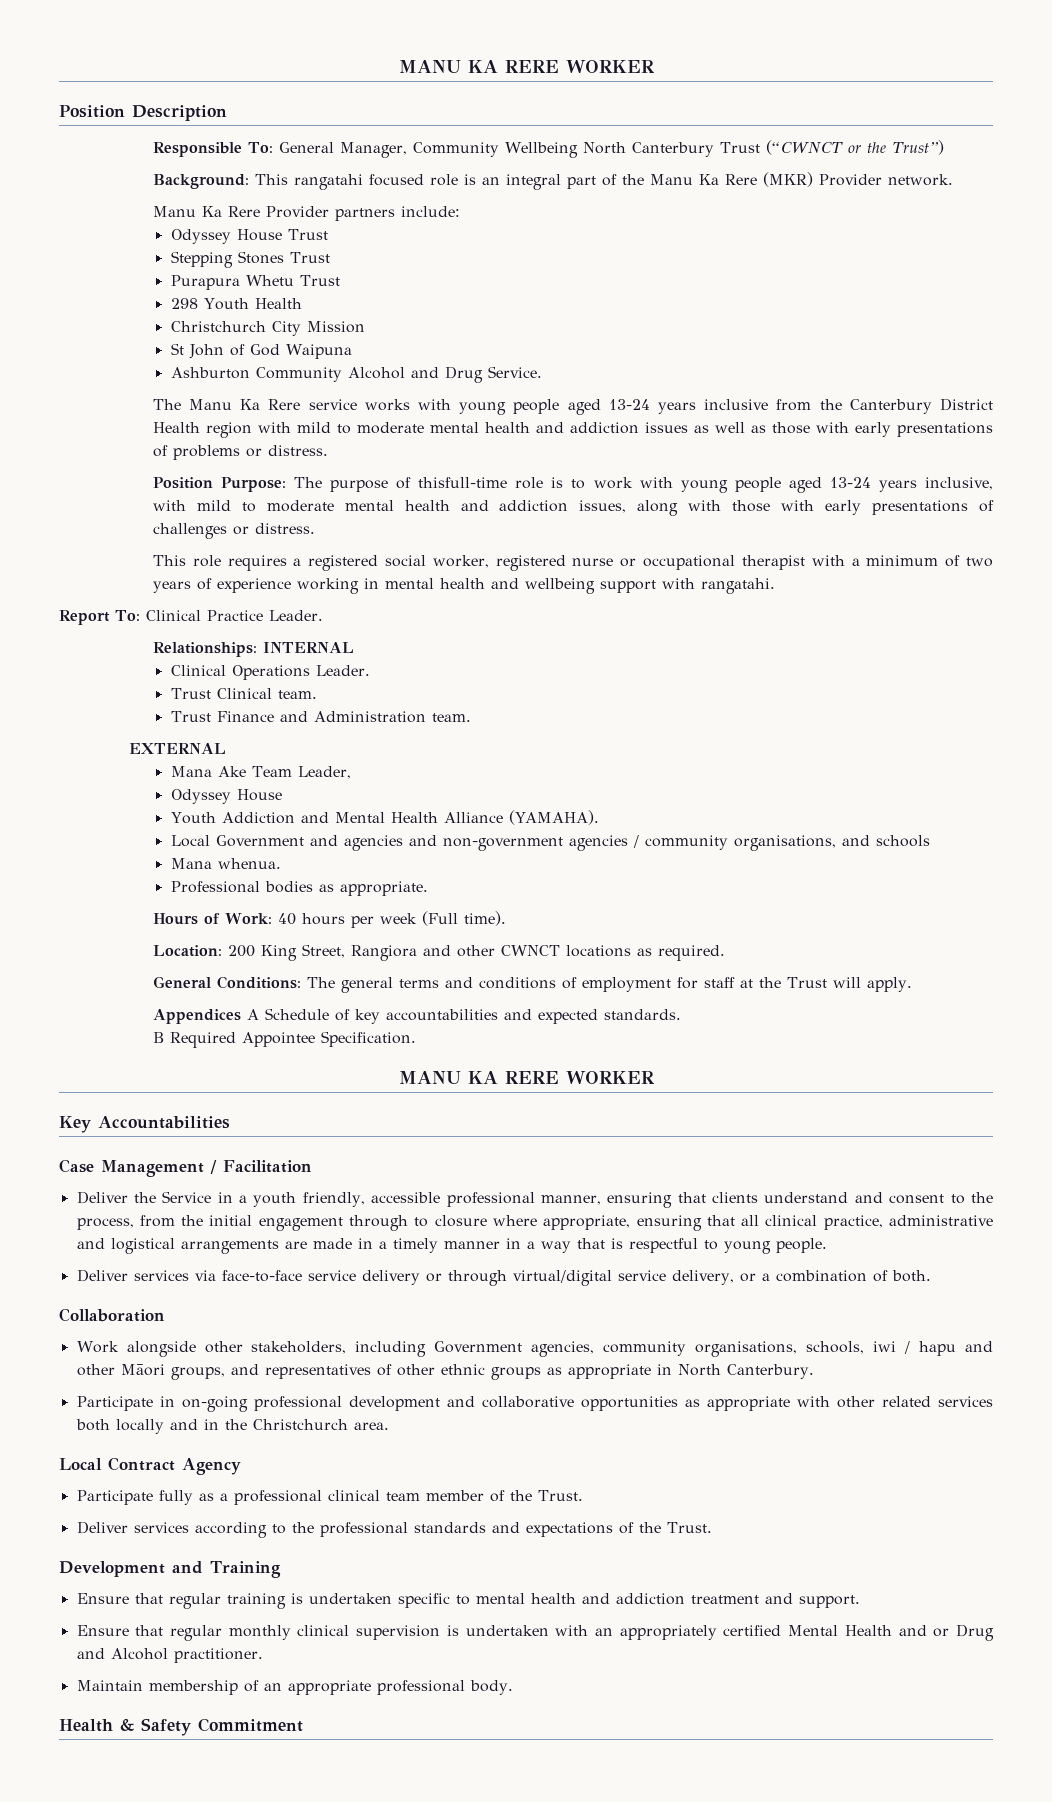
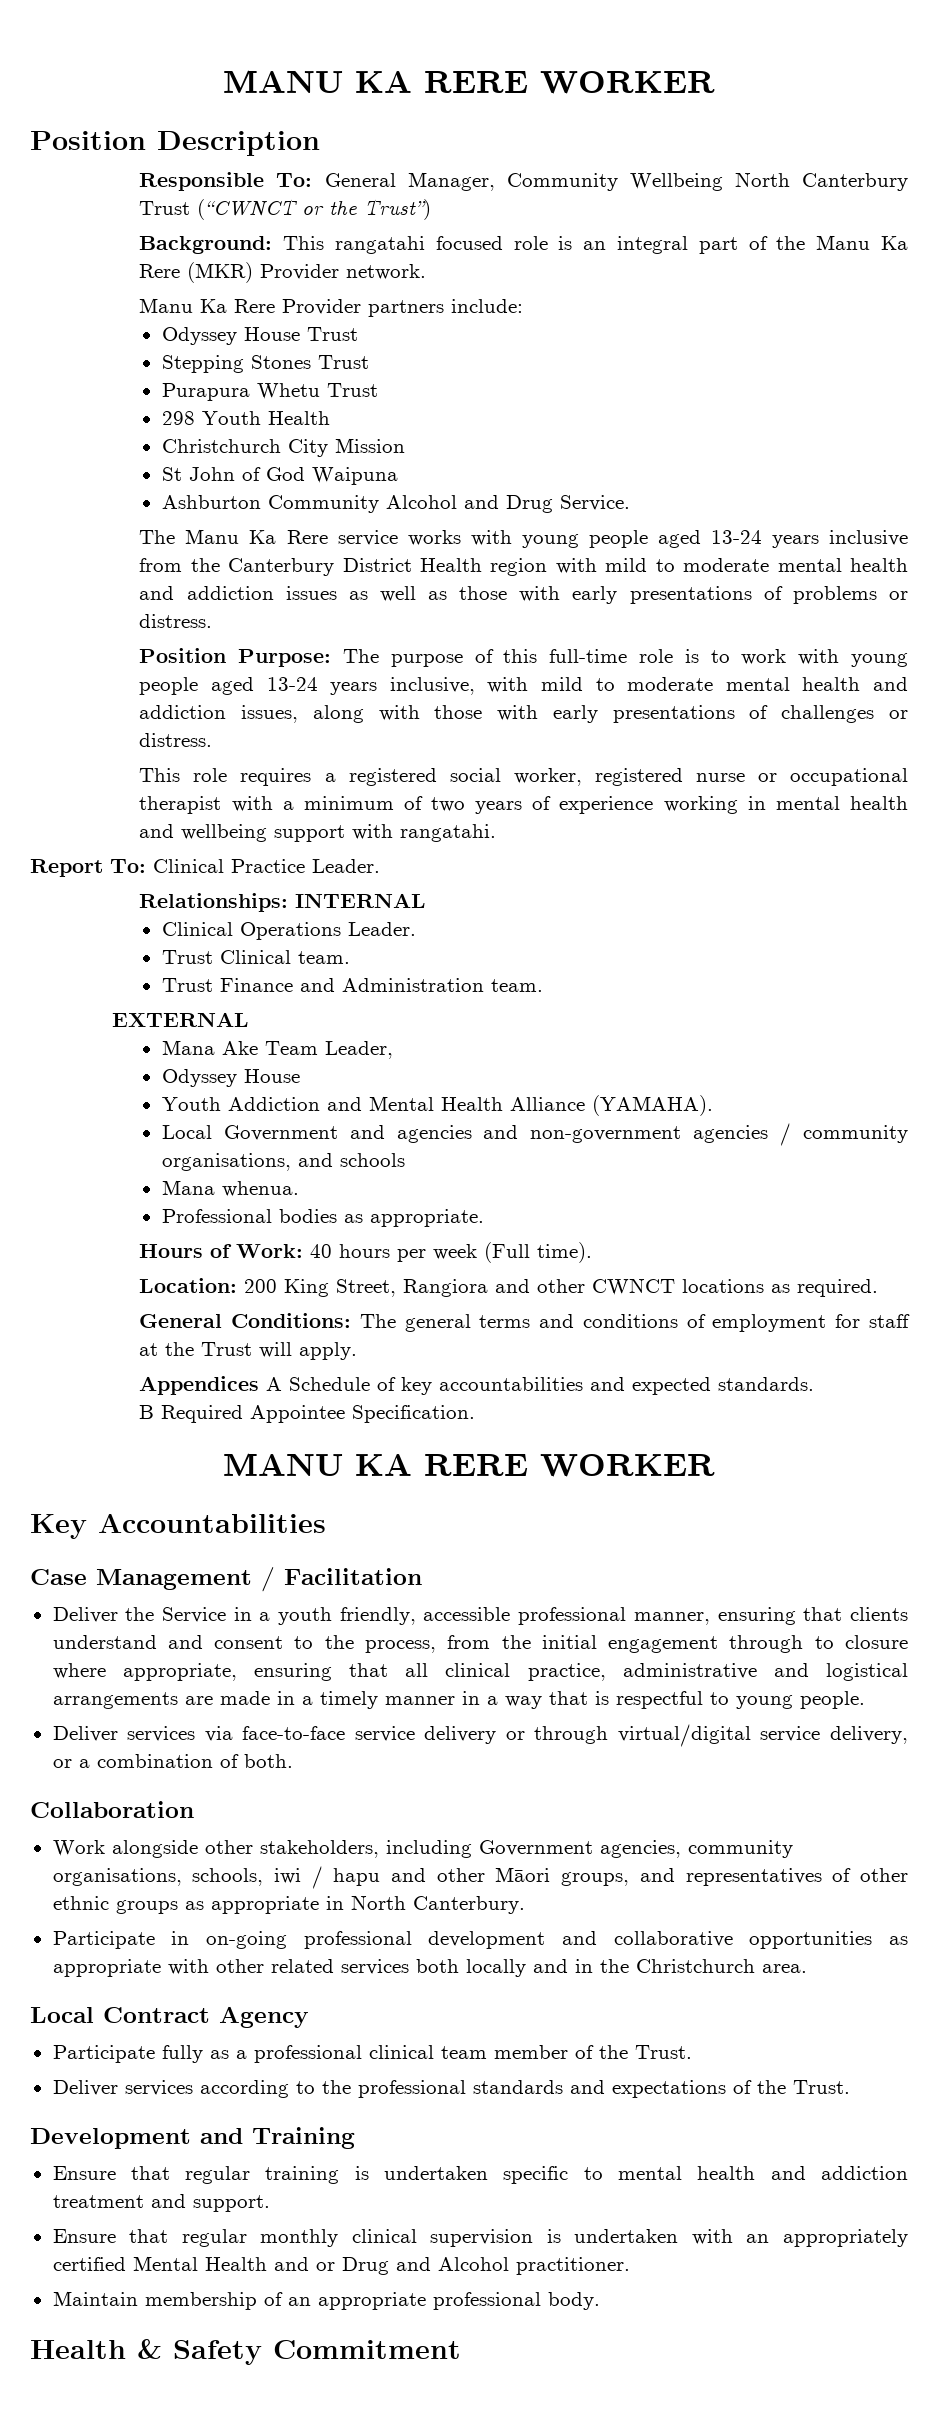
- Position Purpose: The purpose of thisfull-time role is to work with young people aged 13-24 years inclusive, with mild to moderate mental health and addiction issues, along with those with early presentations of challenges or distress.
+ Position Purpose: The purpose of this full-time role is to work with young people aged 13-24 years inclusive, with mild to moderate mental health and addiction issues, along with those with early presentations of challenges or distress.

